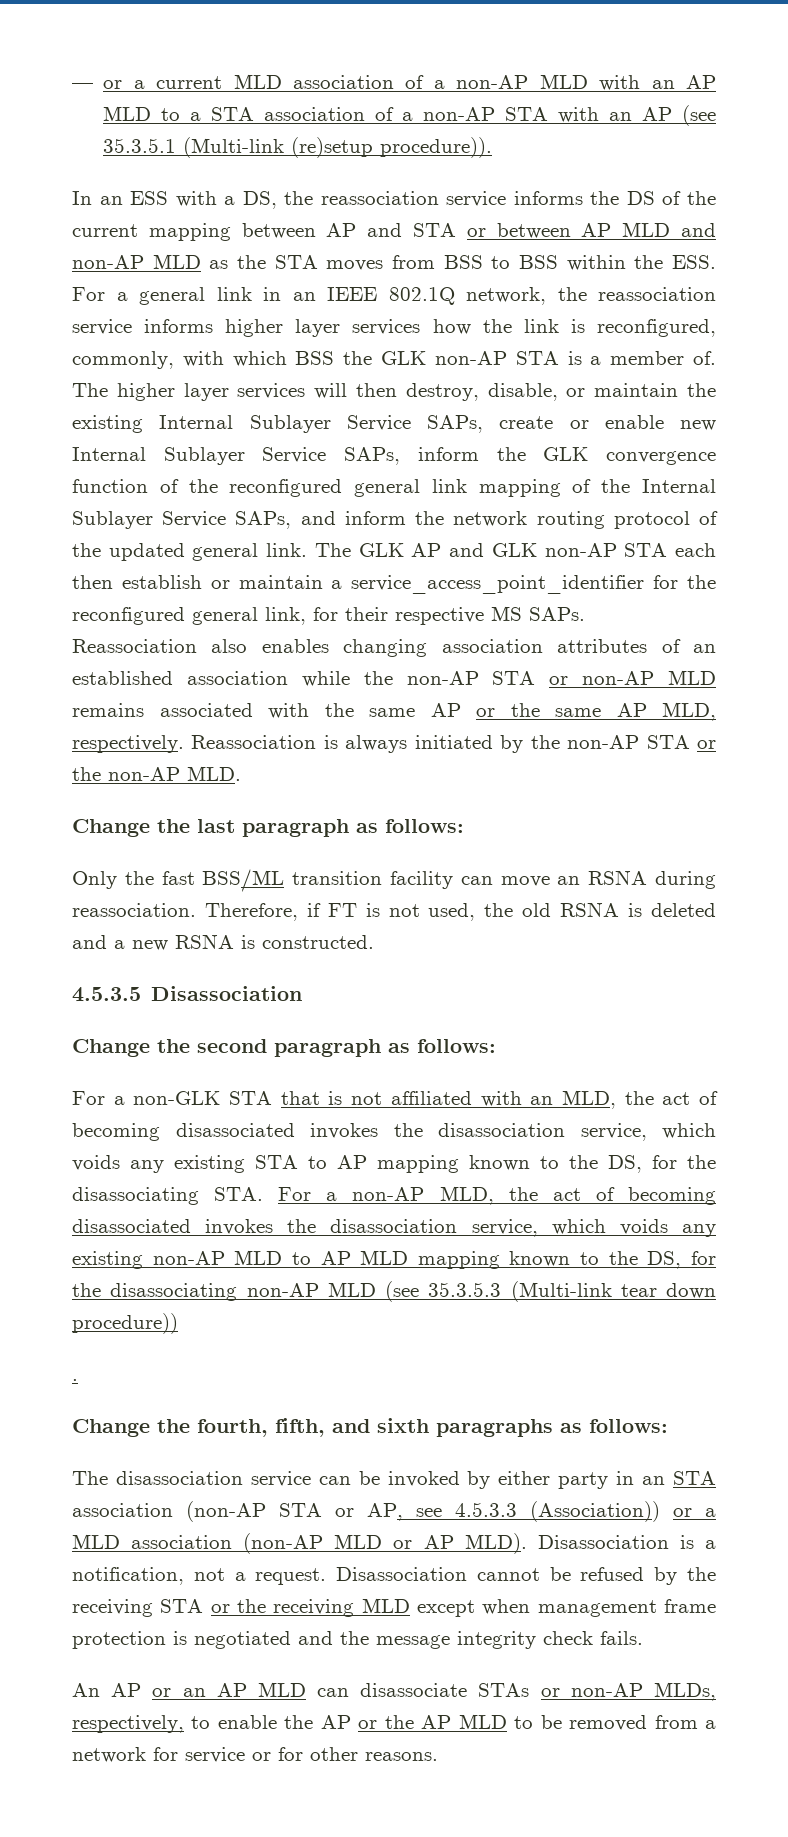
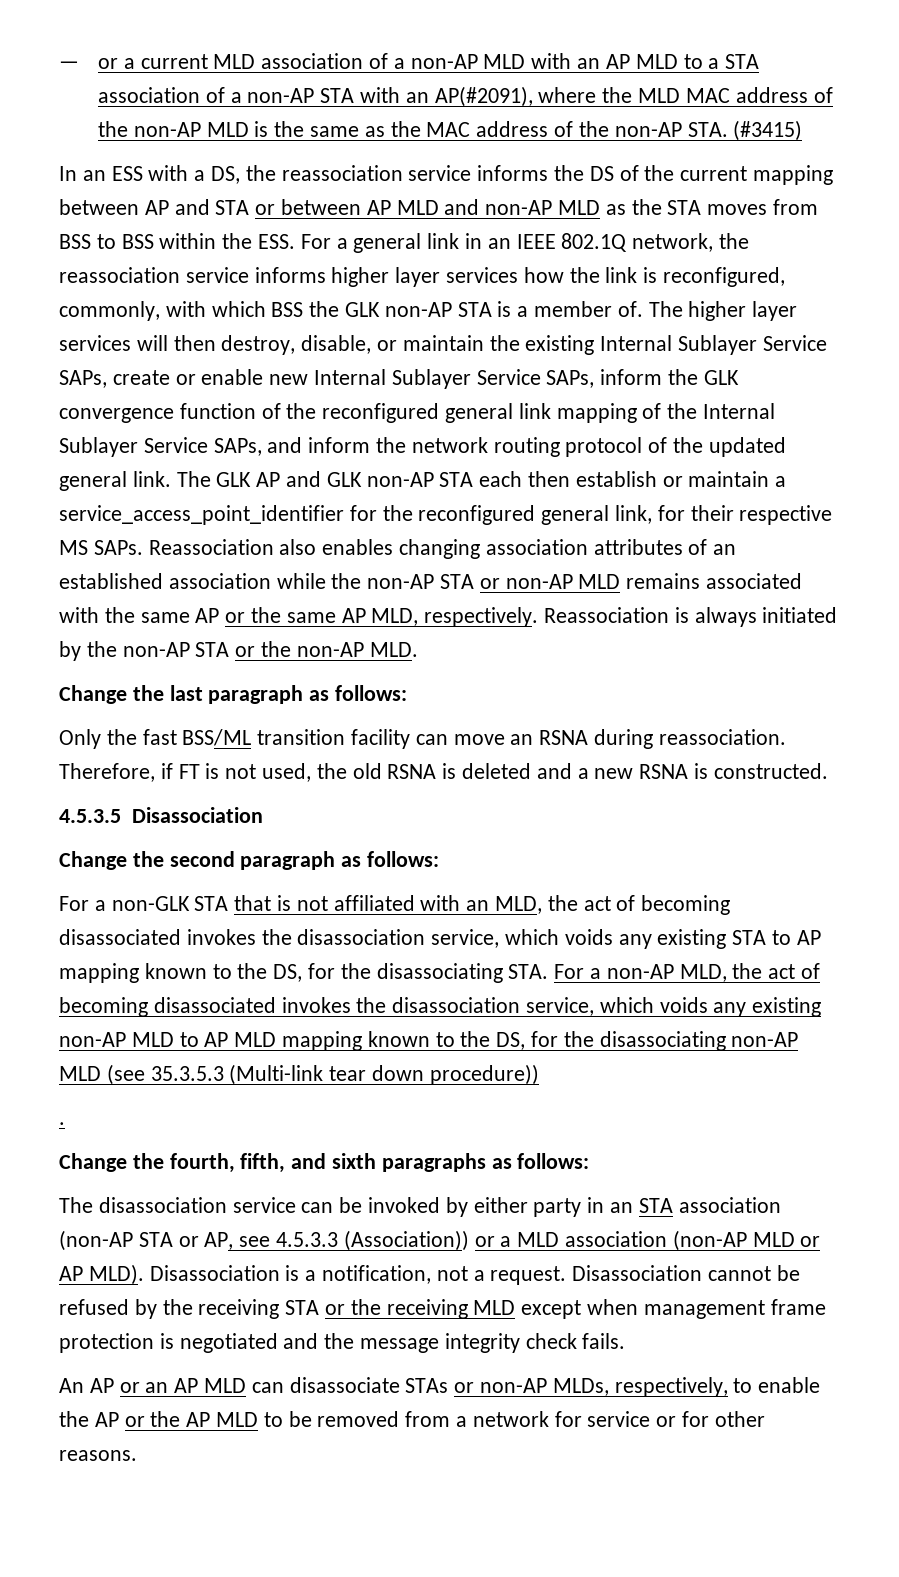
- — or a current MLD association of a non-AP MLD with an AP MLD to a STA association of a non-AP STA with an AP (see 35.3.5.1 (Multi-link (re)setup procedure)).
+ — or a current MLD association of a non-AP MLD with an AP MLD to a STA association of a non-AP STA with an AP(#2091), where the MLD MAC address of the non-AP MLD is the same as the MAC address of the non-AP STA. (#3415)

